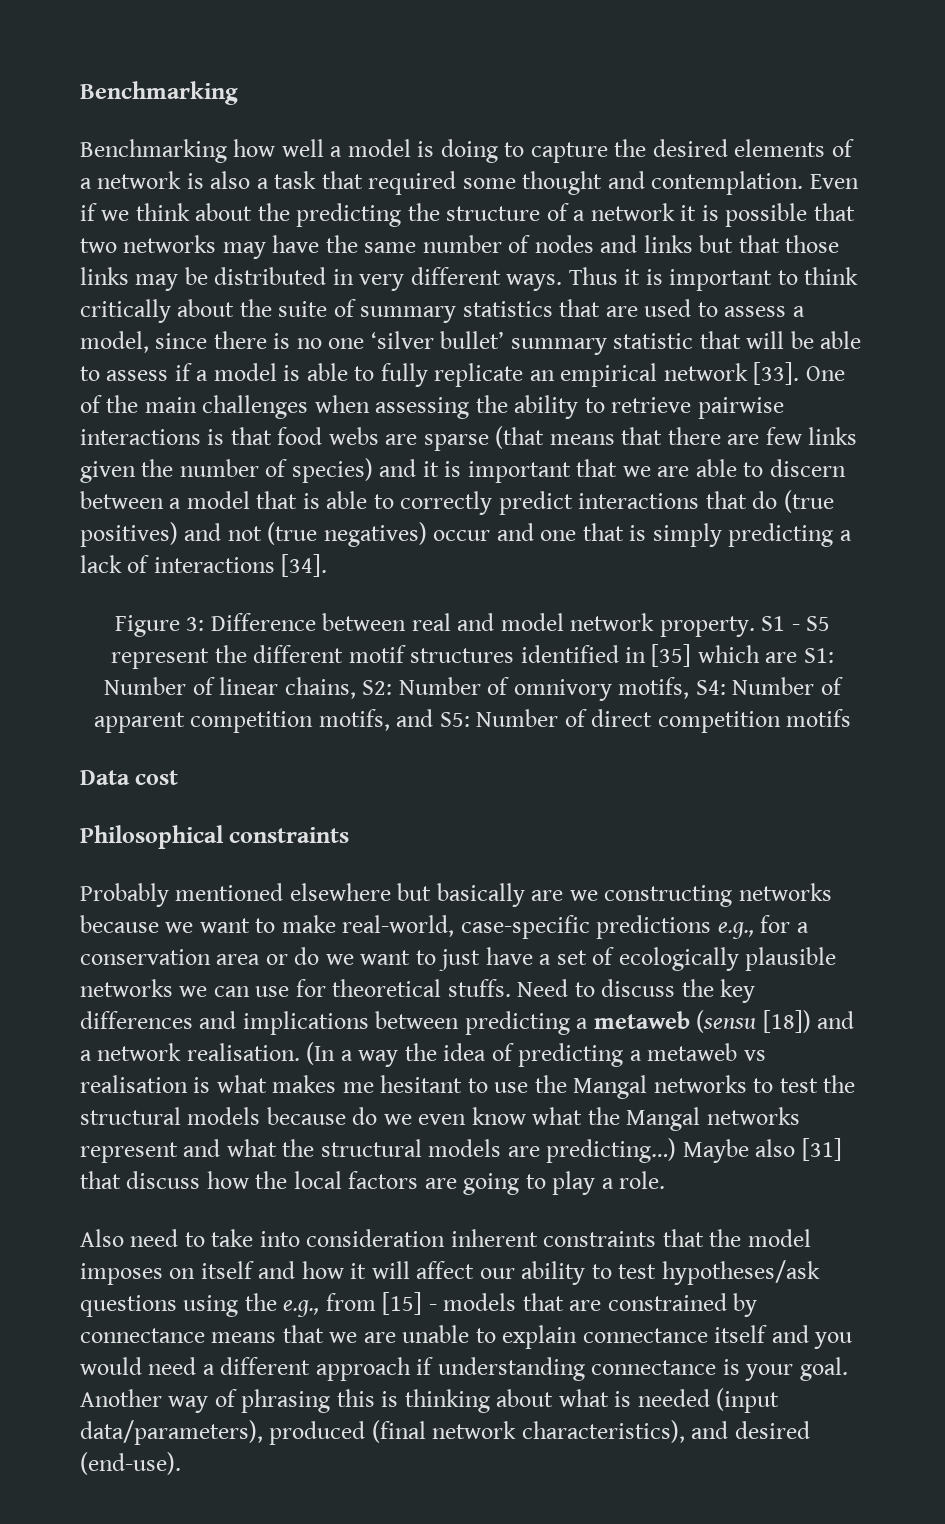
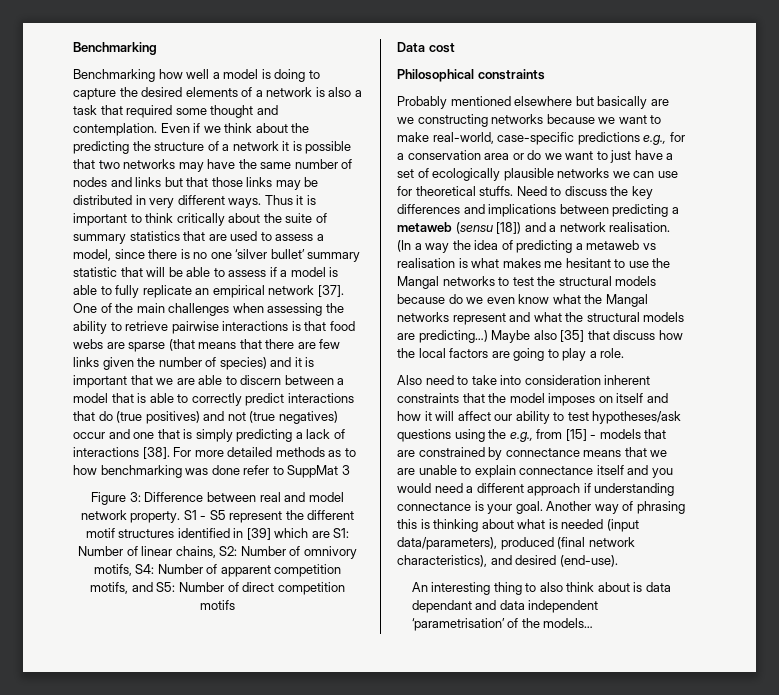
- Thus it is important to think critically about the suite of summary statistics that are used to assess a model, since there is no one ‘silver bullet’ summary statistic that will be able to assess if a model is able to fully replicate an empirical network [33].
+ Thus it is important to think critically about the suite of summary statistics that are used to assess a model, since there is no one ‘silver bullet’ summary statistic that will be able to assess if a model is able to fully replicate an empirical network [37].
- One of the main challenges when assessing the ability to retrieve pairwise interactions is that food webs are sparse (that means that there are few links given the number of species) and it is important that we are able to discern between a model that is able to correctly predict interactions that do (true positives) and not (true negatives) occur and one that is simply predicting a lack of interactions [34].
+ One of the main challenges when assessing the ability to retrieve pairwise interactions is that food webs are sparse (that means that there are few links given the number of species) and it is important that we are able to discern between a model that is able to correctly predict interactions that do (true positives) and not (true negatives) occur and one that is simply predicting a lack of interactions [38]. For more detailed methods as to how benchmarking was done refer to SuppMat 3
- S1 - S5 represent the different motif structures identified in [35] which are S1: Number of linear chains, S2: Number of omnivory motifs, S4: Number of apparent competition motifs, and S5: Number of direct competition motifs
+ S1 - S5 represent the different motif structures identified in [39] which are S1: Number of linear chains, S2: Number of omnivory motifs, S4: Number of apparent competition motifs, and S5: Number of direct competition motifs
- Maybe also [31] that discuss how the local factors are going to play a role.
+ Maybe also [35] that discuss how the local factors are going to play a role.
+ An interesting thing to also think about is data dependant and data independent ‘parametrisation’ of the models…

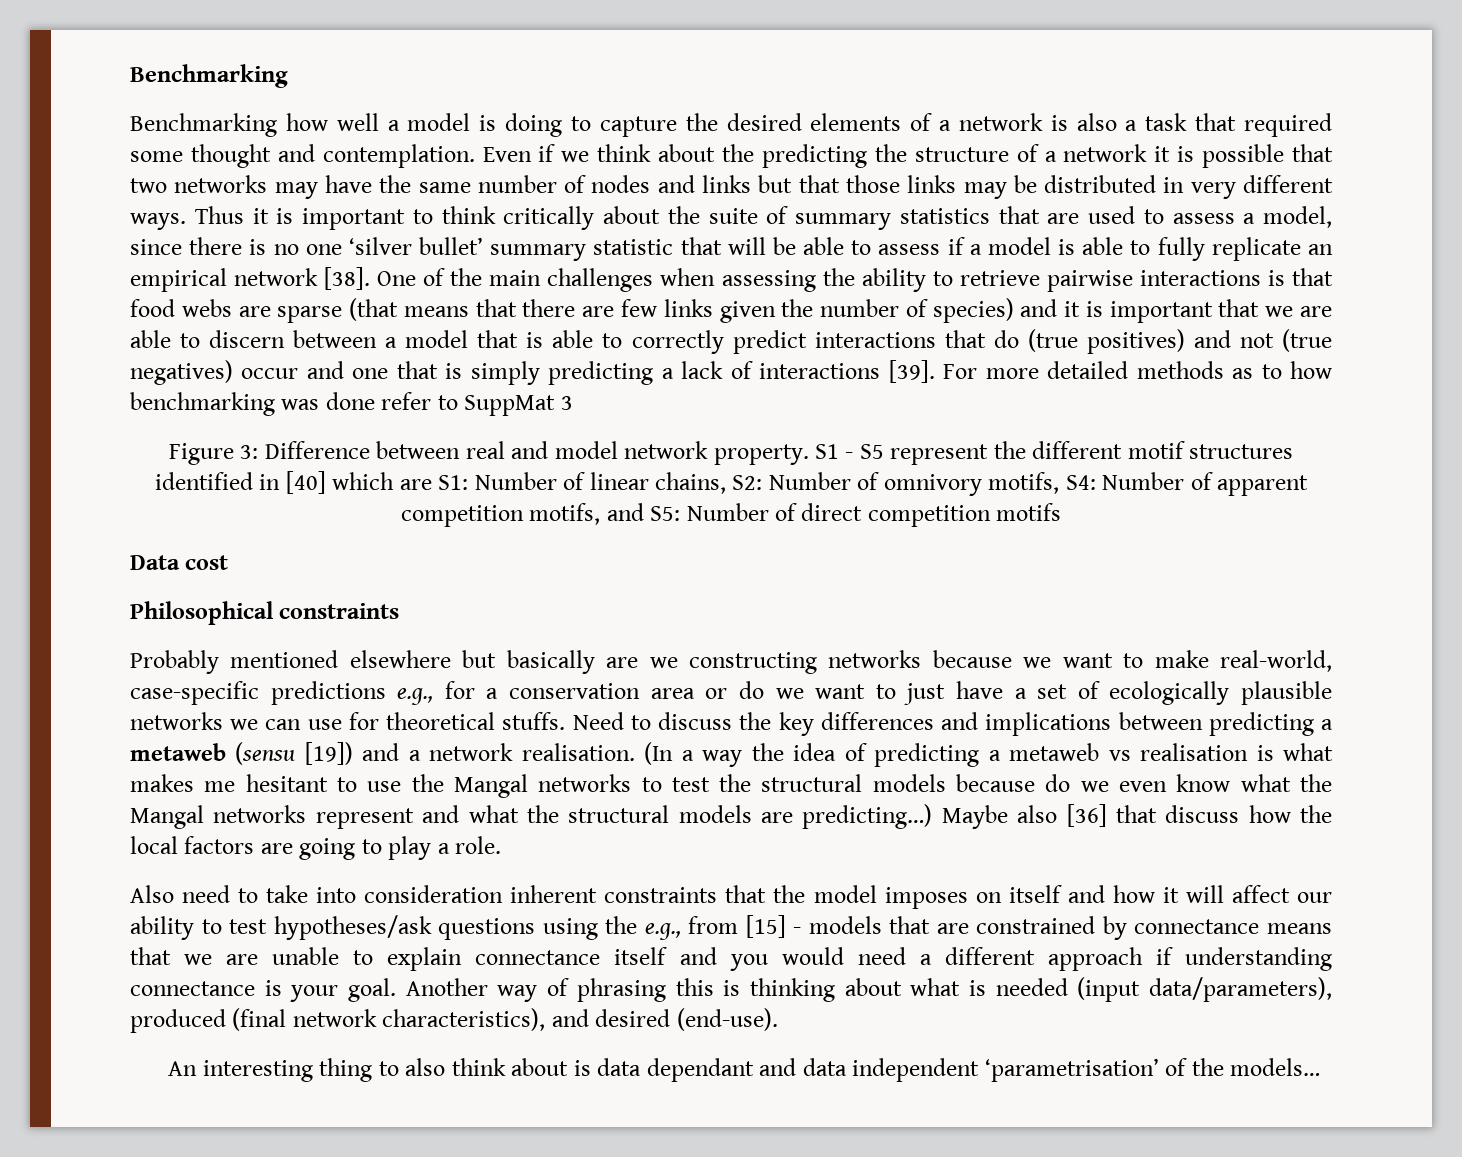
- Thus it is important to think critically about the suite of summary statistics that are used to assess a model, since there is no one ‘silver bullet’ summary statistic that will be able to assess if a model is able to fully replicate an empirical network [37].
+ Thus it is important to think critically about the suite of summary statistics that are used to assess a model, since there is no one ‘silver bullet’ summary statistic that will be able to assess if a model is able to fully replicate an empirical network [38].
- One of the main challenges when assessing the ability to retrieve pairwise interactions is that food webs are sparse (that means that there are few links given the number of species) and it is important that we are able to discern between a model that is able to correctly predict interactions that do (true positives) and not (true negatives) occur and one that is simply predicting a lack of interactions [38].
+ One of the main challenges when assessing the ability to retrieve pairwise interactions is that food webs are sparse (that means that there are few links given the number of species) and it is important that we are able to discern between a model that is able to correctly predict interactions that do (true positives) and not (true negatives) occur and one that is simply predicting a lack of interactions [39].
- S1 - S5 represent the different motif structures identified in [39] which are S1: Number of linear chains, S2: Number of omnivory motifs, S4: Number of apparent competition motifs, and S5: Number of direct competition motifs
+ S1 - S5 represent the different motif structures identified in [40] which are S1: Number of linear chains, S2: Number of omnivory motifs, S4: Number of apparent competition motifs, and S5: Number of direct competition motifs
- Need to discuss the key differences and implications between predicting a metaweb (sensu [18]) and a network realisation.
+ Need to discuss the key differences and implications between predicting a metaweb (sensu [19]) and a network realisation.
- Maybe also [35] that discuss how the local factors are going to play a role.
+ Maybe also [36] that discuss how the local factors are going to play a role.

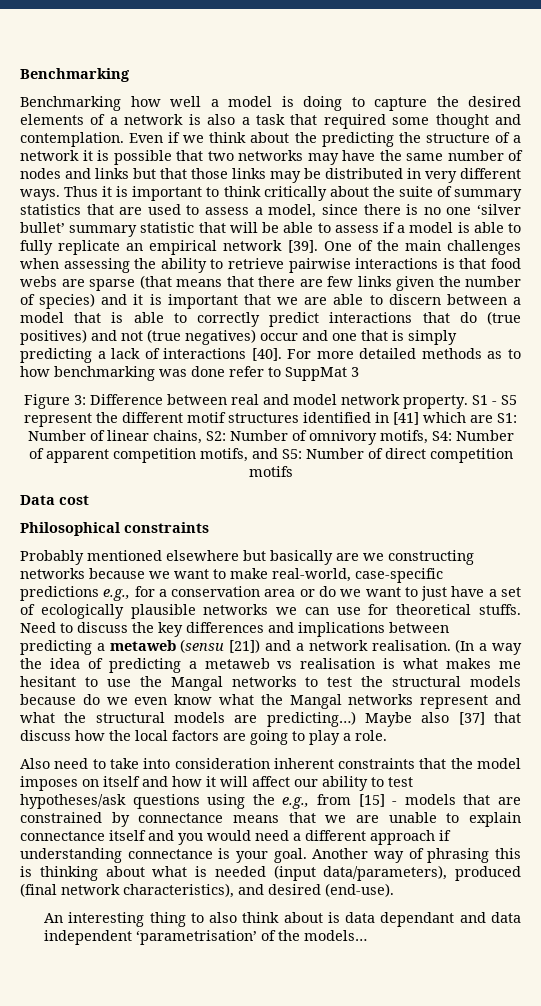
- Thus it is important to think critically about the suite of summary statistics that are used to assess a model, since there is no one ‘silver bullet’ summary statistic that will be able to assess if a model is able to fully replicate an empirical network [38].
+ Thus it is important to think critically about the suite of summary statistics that are used to assess a model, since there is no one ‘silver bullet’ summary statistic that will be able to assess if a model is able to fully replicate an empirical network [39].
- One of the main challenges when assessing the ability to retrieve pairwise interactions is that food webs are sparse (that means that there are few links given the number of species) and it is important that we are able to discern between a model that is able to correctly predict interactions that do (true positives) and not (true negatives) occur and one that is simply predicting a lack of interactions [39].
+ One of the main challenges when assessing the ability to retrieve pairwise interactions is that food webs are sparse (that means that there are few links given the number of species) and it is important that we are able to discern between a model that is able to correctly predict interactions that do (true positives) and not (true negatives) occur and one that is simply predicting a lack of interactions [40].
- S1 - S5 represent the different motif structures identified in [40] which are S1: Number of linear chains, S2: Number of omnivory motifs, S4: Number of apparent competition motifs, and S5: Number of direct competition motifs
+ S1 - S5 represent the different motif structures identified in [41] which are S1: Number of linear chains, S2: Number of omnivory motifs, S4: Number of apparent competition motifs, and S5: Number of direct competition motifs
- Need to discuss the key differences and implications between predicting a metaweb (sensu [19]) and a network realisation.
+ Need to discuss the key differences and implications between predicting a metaweb (sensu [21]) and a network realisation.
- Maybe also [36] that discuss how the local factors are going to play a role.
+ Maybe also [37] that discuss how the local factors are going to play a role.

